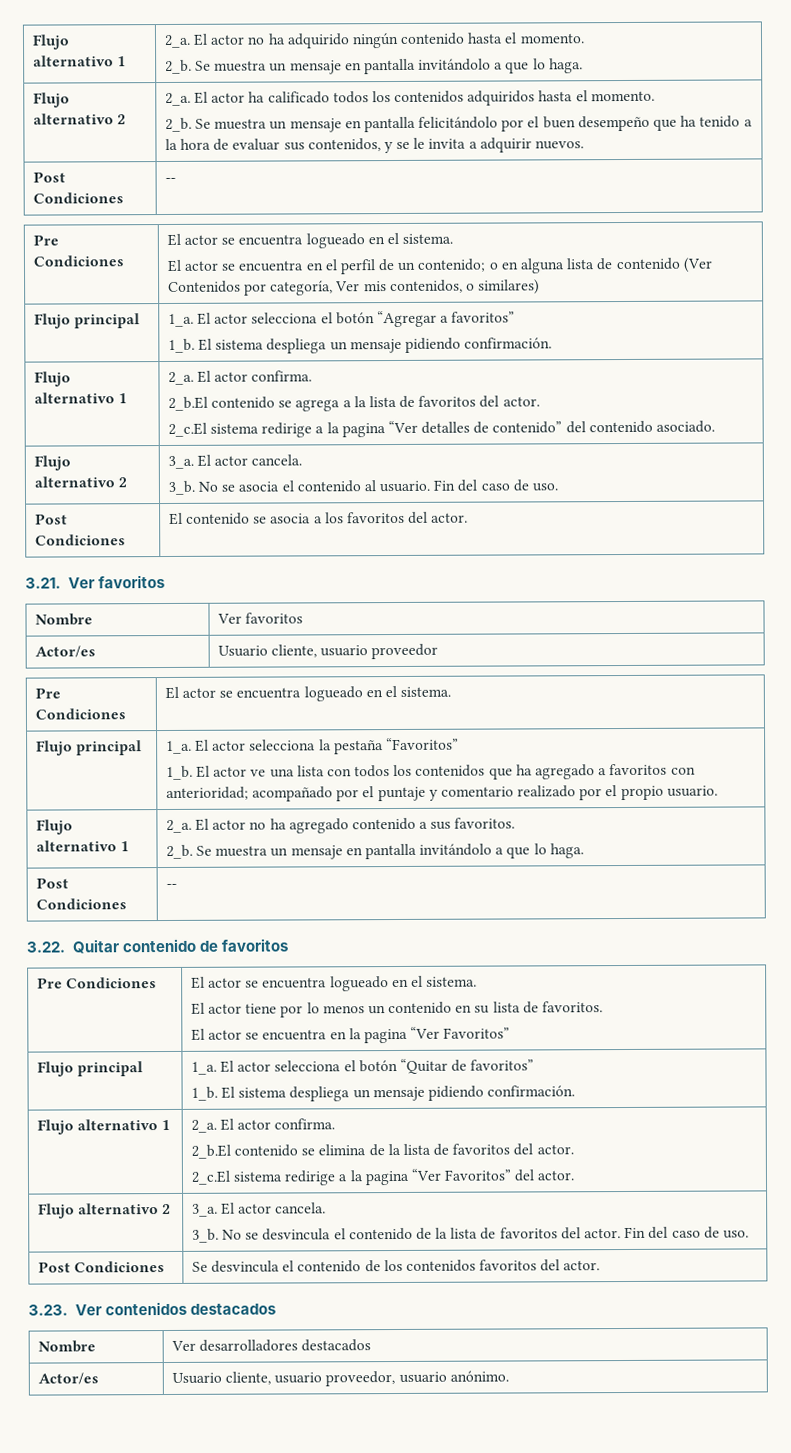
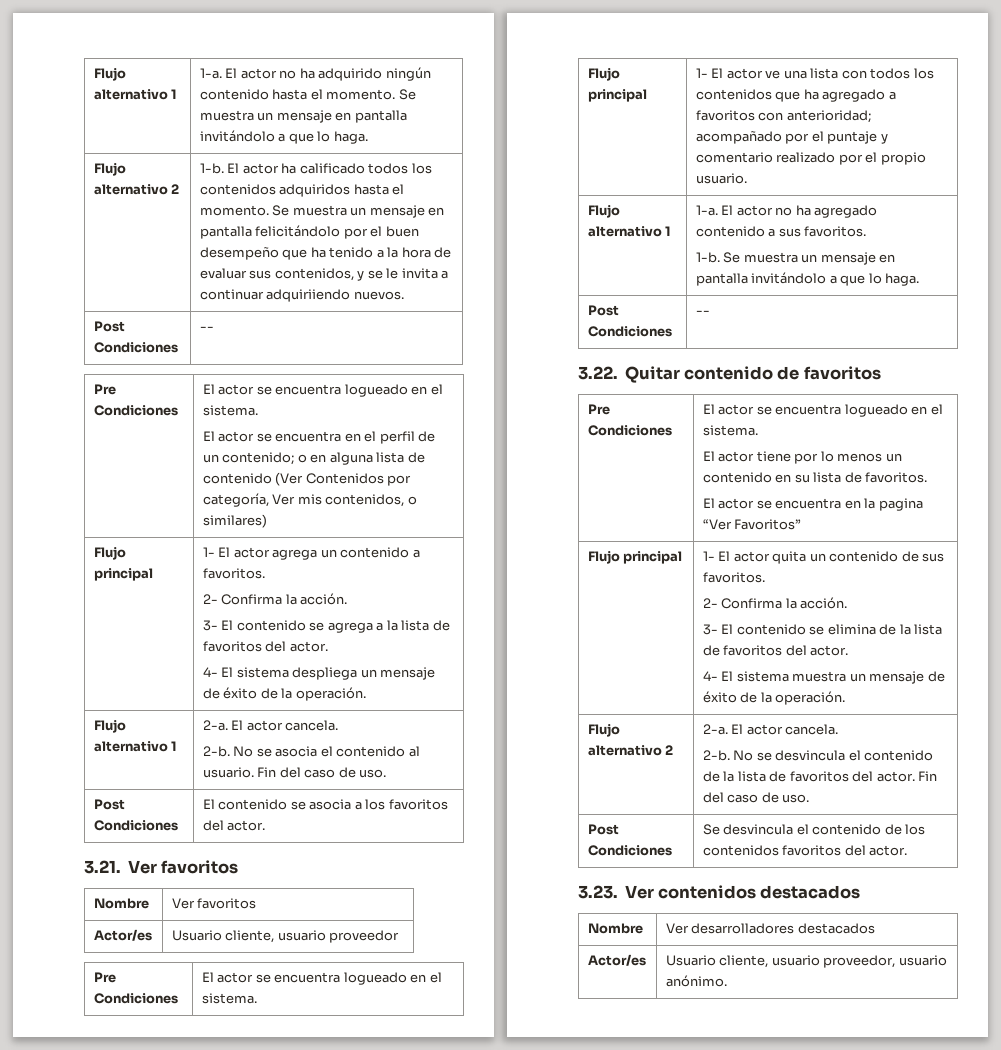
- Flujo alternativo 1 | 2_a. El actor no ha adquirido ningún contenido hasta el momento.
- 2_b. Se muestra un mensaje en pantalla invitándolo a que lo haga.
+ Flujo alternativo 1 | 1-a. El actor no ha adquirido ningún contenido hasta el momento. Se muestra un mensaje en pantalla invitándolo a que lo haga.
- Flujo alternativo 2 | 2_a.
+ Flujo alternativo 2 | 1-b.
- El actor ha calificado todos los contenidos adquiridos hasta el momento.
- 2_b. Se muestra un mensaje en pantalla felicitándolo por el buen desempeño que ha tenido a la hora de evaluar sus contenidos, y se le invita a adquirir nuevos.
+ El actor ha calificado todos los contenidos adquiridos hasta el momento. Se muestra un mensaje en pantalla felicitándolo por el buen desempeño que ha tenido a la hora de evaluar sus contenidos, y se le invita a continuar adquiriiendo nuevos.
- Flujo principal | 1_a. El actor selecciona el botón “Agregar a favoritos”
- 1_b. El sistema despliega un mensaje pidiendo confirmación.
- Flujo alternativo 1 | 2_a. El actor confirma.
- 2_b.El contenido se agrega a la lista de favoritos del actor.
- 2_c.El sistema redirige a la pagina “Ver detalles de contenido” del contenido asociado.
- Flujo alternativo 2 | 3_a. El actor cancela.
- 3_b. No se asocia el contenido al usuario. Fin del caso de uso.
+ Flujo principal | 1- El actor agrega un contenido a favoritos.
+ 2- Confirma la acción.
+ 3- El contenido se agrega a la lista de favoritos del actor.
+ 4- El sistema despliega un mensaje de éxito de la operación.
+ Flujo alternativo 1 | 2-a. El actor cancela.
+ 2-b. No se asocia el contenido al usuario. Fin del caso de uso.
- Flujo principal | 1_a. El actor selecciona la pestaña “Favoritos”
- 1_b. El actor ve una lista con todos los contenidos que ha agregado a favoritos con anterioridad; acompañado por el puntaje y comentario realizado por el propio usuario.
+ Flujo principal | 1- El actor ve una lista con todos los contenidos que ha agregado a favoritos con anterioridad; acompañado por el puntaje y comentario realizado por el propio usuario.
- Flujo alternativo 1 | 2_a. El actor no ha agregado contenido a sus favoritos.
- 2_b. Se muestra un mensaje en pantalla invitándolo a que lo haga.
+ Flujo alternativo 1 | 1-a. El actor no ha agregado contenido a sus favoritos.
+ 1-b. Se muestra un mensaje en pantalla invitándolo a que lo haga.
- Flujo principal | 1_a. El actor selecciona el botón “Quitar de favoritos”
- 1_b. El sistema despliega un mensaje pidiendo confirmación.
- Flujo alternativo 1 | 2_a. El actor confirma.
- 2_b.El contenido se elimina de la lista de favoritos del actor.
- 2_c.El sistema redirige a la pagina “Ver Favoritos” del actor.
- Flujo alternativo 2 | 3_a. El actor cancela.
- 3_b. No se desvincula el contenido de la lista de favoritos del actor. Fin del caso de uso.
+ Flujo principal | 1- El actor quita un contenido de sus favoritos.
+ 2- Confirma la acción.
+ 3- El contenido se elimina de la lista de favoritos del actor.
+ 4- El sistema muestra un mensaje de éxito de la operación.
+ Flujo alternativo 2 | 2-a. El actor cancela.
+ 2-b. No se desvincula el contenido de la lista de favoritos del actor. Fin del caso de uso.

